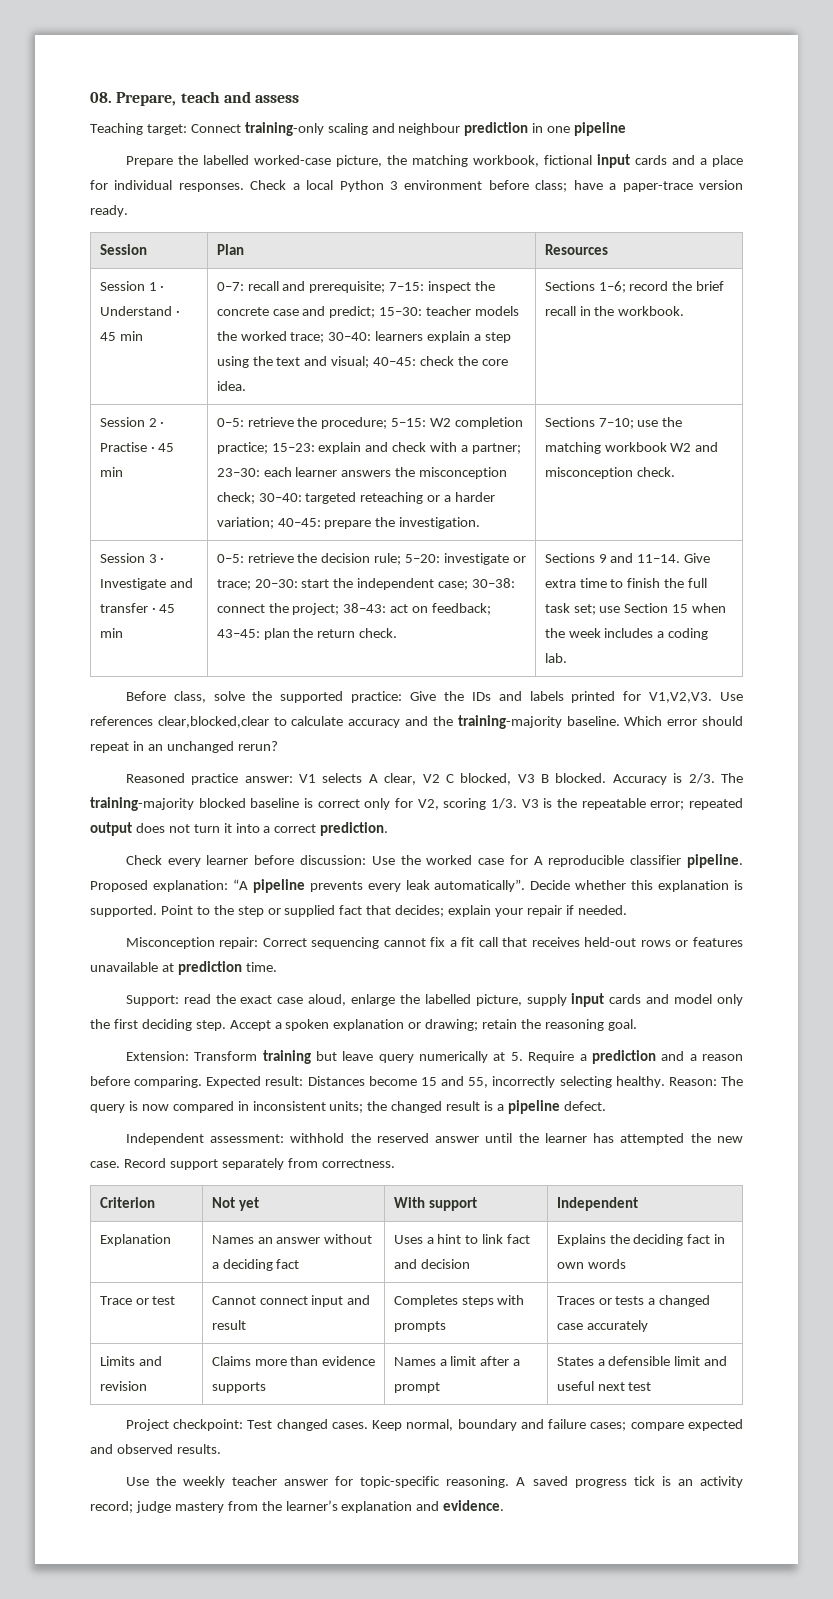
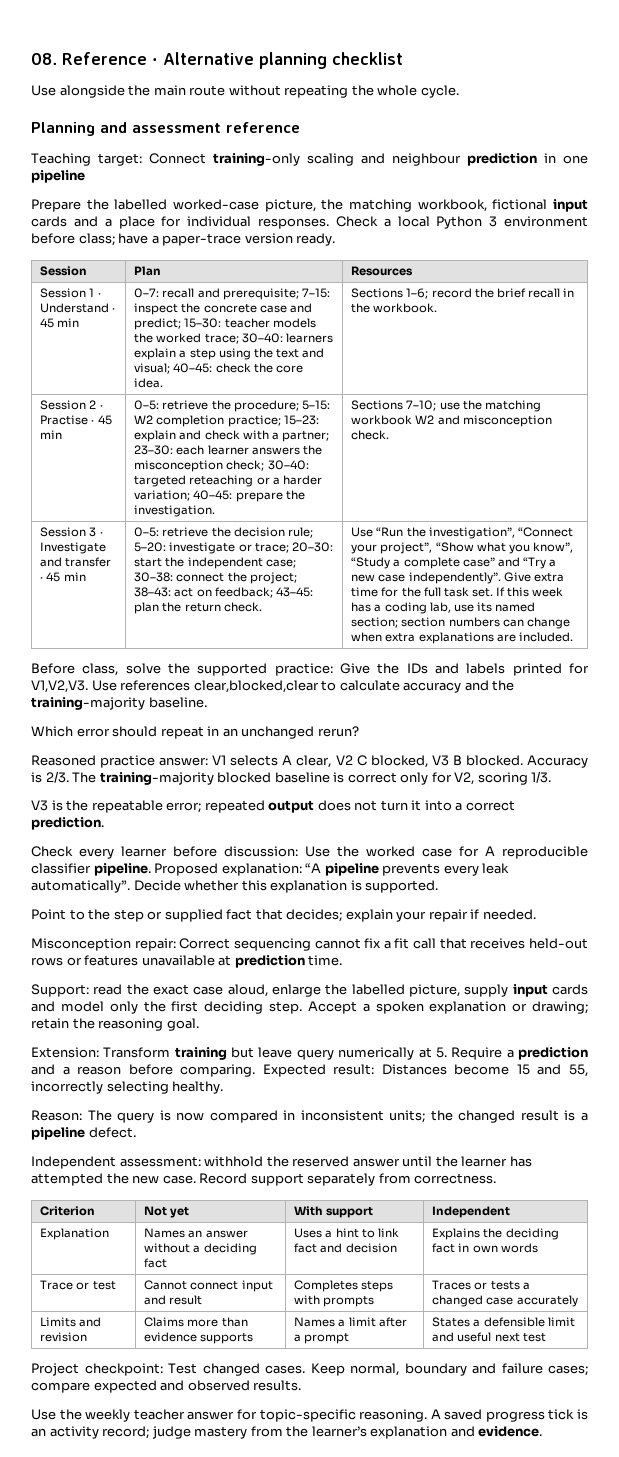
- 08. Prepare, teach and assess
+ 08. Reference · Alternative planning checklist
+ Use alongside the main route without repeating the whole cycle.
+ Planning and assessment reference
- Sections 9 and 11–14.
+ Use “Run the investigation”, “Connect your project”, “Show what you know”, “Study a complete case” and “Try a new case independently”.
- Give extra time to finish the full task set; use Section 15 when the week includes a coding lab.
+ Give extra time for the full task set. If this week has a coding lab, use its named section; section numbers can change when extra explanations are included.
- Use references clear,blocked,clear to calculate accuracy and the training-majority baseline. Which error should repeat in an unchanged rerun?
+ Use references clear,blocked,clear to calculate accuracy and the training-majority baseline.
+ Which error should repeat in an unchanged rerun?
- The training-majority blocked baseline is correct only for V2, scoring 1/3. V3 is the repeatable error; repeated output does not turn it into a correct prediction.
+ The training-majority blocked baseline is correct only for V2, scoring 1/3.
+ V3 is the repeatable error; repeated output does not turn it into a correct prediction.
- Decide whether this explanation is supported. Point to the step or supplied fact that decides; explain your repair if needed.
+ Decide whether this explanation is supported.
+ Point to the step or supplied fact that decides; explain your repair if needed.
- Expected result: Distances become 15 and 55, incorrectly selecting healthy. Reason: The query is now compared in inconsistent units; the changed result is a pipeline defect.
+ Expected result: Distances become 15 and 55, incorrectly selecting healthy.
+ Reason: The query is now compared in inconsistent units; the changed result is a pipeline defect.

